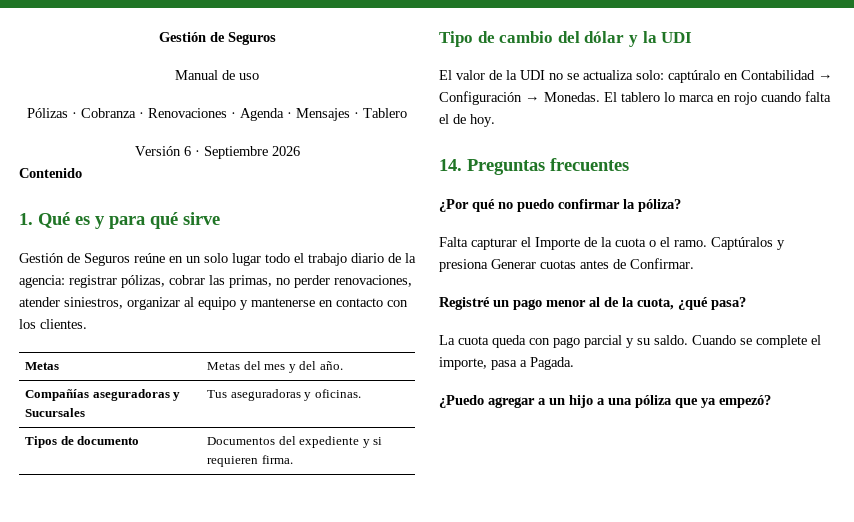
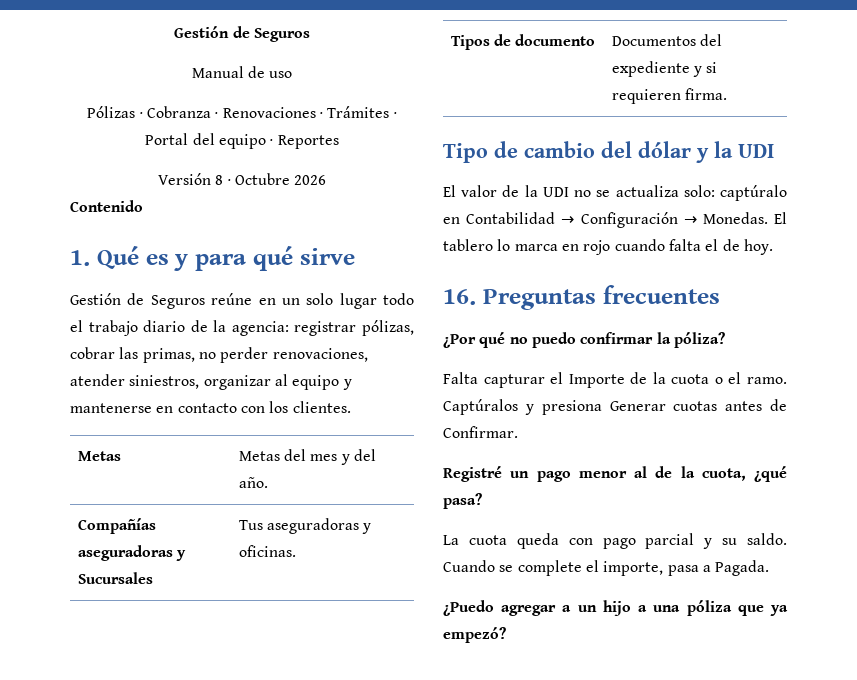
- Pólizas · Cobranza · Renovaciones · Agenda · Mensajes · Tablero
- Versión 6 · Septiembre 2026
+ Pólizas · Cobranza · Renovaciones · Trámites · Portal del equipo · Reportes
+ Versión 8 · Octubre 2026
- 14. Preguntas frecuentes
+ 16. Preguntas frecuentes

